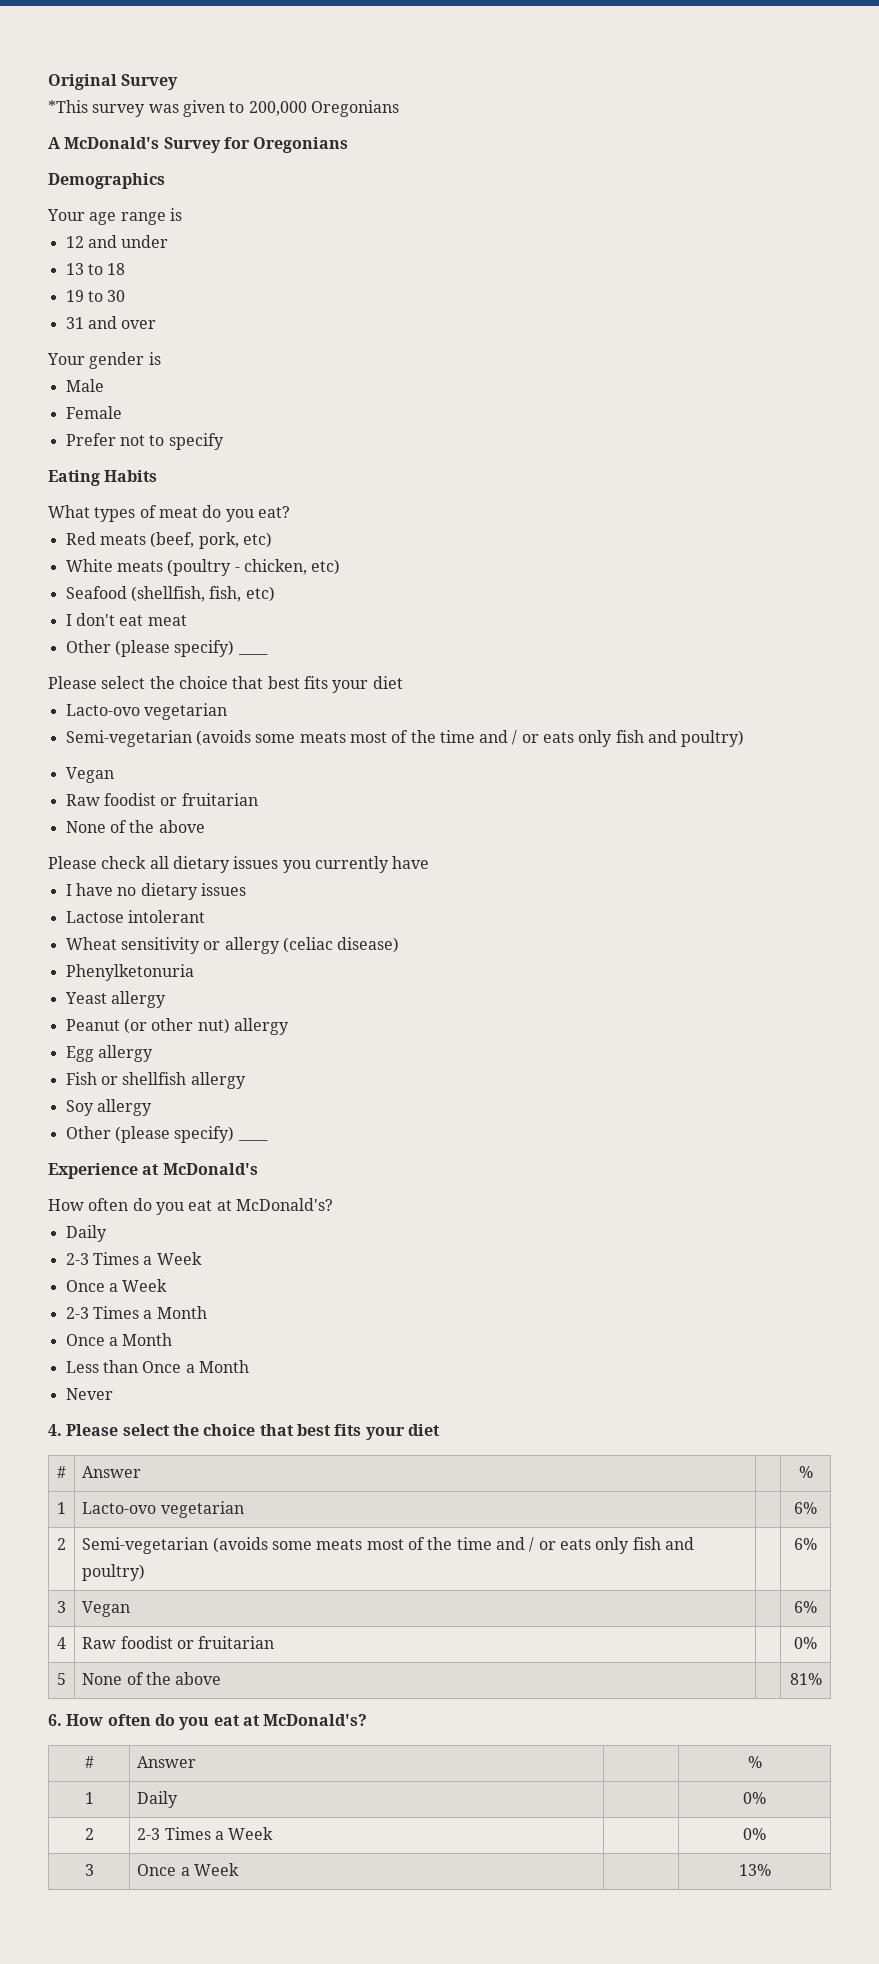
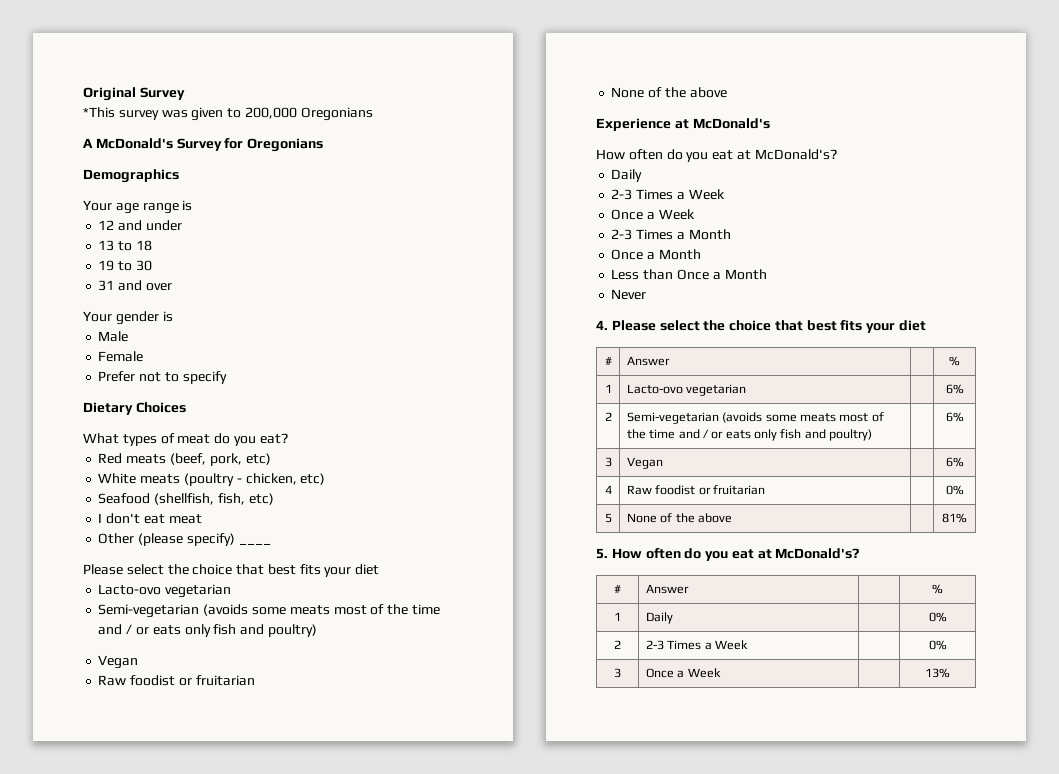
- Eating Habits
+ Dietary Choices
- Please check all dietary issues you currently have
- I have no dietary issues
- Lactose intolerant
- Wheat sensitivity or allergy (celiac disease)
- Phenylketonuria
- Yeast allergy
- Peanut (or other nut) allergy
- Egg allergy
- Fish or shellfish allergy
- Soy allergy
- Other (please specify) ____
- 6. How often do you eat at McDonald's?
+ 5. How often do you eat at McDonald's?

